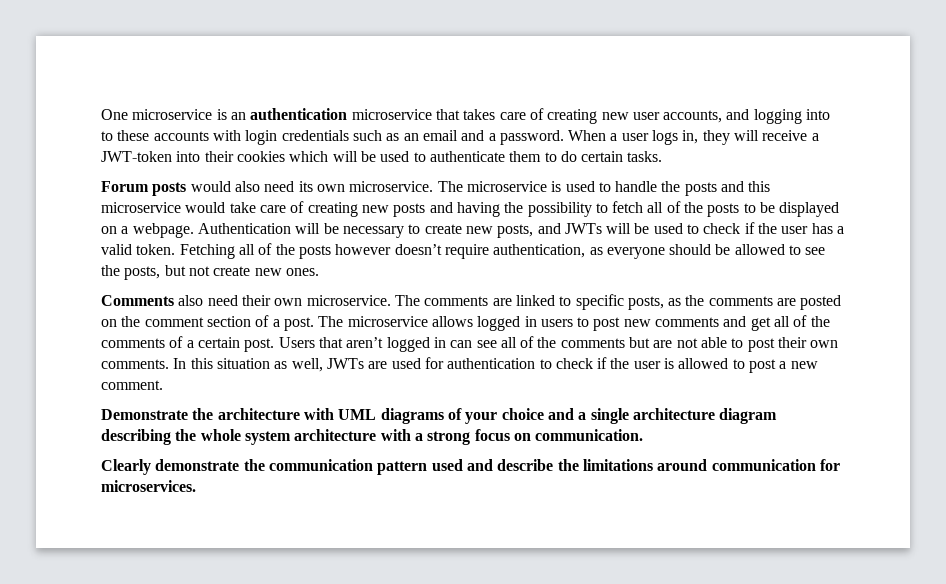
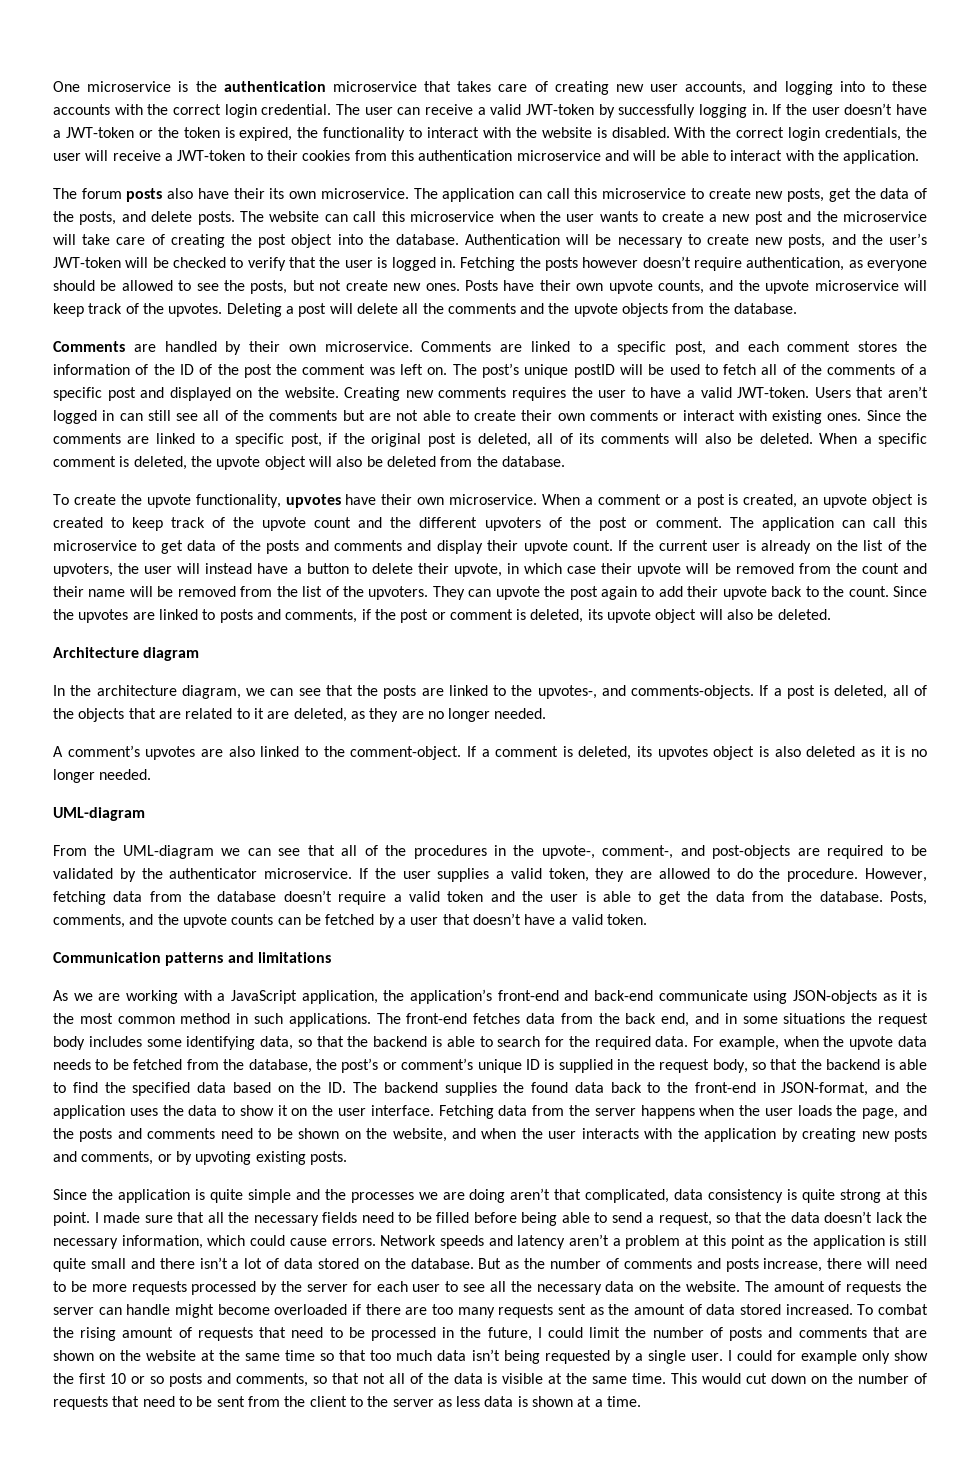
- One microservice is an authentication microservice that takes care of creating new user accounts, and logging into to these accounts with login credentials such as an email and a password. When a user logs in, they will receive a JWT-token into their cookies which will be used to authenticate them to do certain tasks.
- Forum posts would also need its own microservice. The microservice is used to handle the posts and this microservice would take care of creating new posts and having the possibility to fetch all of the posts to be displayed on a webpage.
+ One microservice is the authentication microservice that takes care of creating new user accounts, and logging into to these accounts with the correct login credential. The user can receive a valid JWT-token by successfully logging in. If the user doesn’t have a JWT-token or the token is expired, the functionality to interact with the website is disabled. With the correct login credentials, the user will receive a JWT-token to their cookies from this authentication microservice and will be able to interact with the application.
+ The forum posts also have their its own microservice. The application can call this microservice to create new posts, get the data of the posts, and delete posts. The website can call this microservice when the user wants to create a new post and the microservice will take care of creating the post object into the database.
- Authentication will be necessary to create new posts, and JWTs will be used to check if the user has a valid token. Fetching all of the posts however doesn’t require authentication, as everyone should be allowed to see the posts, but not create new ones.
- Comments also need their own microservice. The comments are linked to specific posts, as the comments are posted on the comment section of a post. The microservice allows logged in users to post new comments and get all of the comments of a certain post.
+ Authentication will be necessary to create new posts, and the user’s JWT-token will be checked to verify that the user is logged in. Fetching the posts however doesn’t require authentication, as everyone should be allowed to see the posts, but not create new ones. Posts have their own upvote counts, and the upvote microservice will keep track of the upvotes. Deleting a post will delete all the comments and the upvote objects from the database.
+ Comments are handled by their own microservice. Comments are linked to a specific post, and each comment stores the information of the ID of the post the comment was left on. The post’s unique postID will be used to fetch all of the comments of a specific post and displayed on the website. Creating new comments requires the user to have a valid JWT-token.
- Users that aren’t logged in can see all of the comments but are not able to post their own comments. In this situation as well, JWTs are used for authentication to check if the user is allowed to post a new comment.
- Demonstrate the architecture with UML diagrams of your choice and a single architecture diagram describing the whole system architecture with a strong focus on communication.
- Clearly demonstrate the communication pattern used and describe the limitations around communication for microservices.
+ Users that aren’t logged in can still see all of the comments but are not able to create their own comments or interact with existing ones. Since the comments are linked to a specific post, if the original post is deleted, all of its comments will also be deleted. When a specific comment is deleted, the upvote object will also be deleted from the database.
+ To create the upvote functionality, upvotes have their own microservice. When a comment or a post is created, an upvote object is created to keep track of the upvote count and the different upvoters of the post or comment. The application can call this microservice to get data of the posts and comments and display their upvote count. If the current user is already on the list of the upvoters, the user will instead have a button to delete their upvote, in which case their upvote will be removed from the count and their name will be removed from the list of the upvoters. They can upvote the post again to add their upvote back to the count. Since the upvotes are linked to posts and comments, if the post or comment is deleted, its upvote object will also be deleted.
+ Architecture diagram
+ In the architecture diagram, we can see that the posts are linked to the upvotes-, and comments-objects. If a post is deleted, all of the objects that are related to it are deleted, as they are no longer needed.
+ A comment’s upvotes are also linked to the comment-object. If a comment is deleted, its upvotes object is also deleted as it is no longer needed.
+ UML-diagram
+ From the UML-diagram we can see that all of the procedures in the upvote-, comment-, and post-objects are required to be validated by the authenticator microservice. If the user supplies a valid token, they are allowed to do the procedure. However, fetching data from the database doesn’t require a valid token and the user is able to get the data from the database. Posts, comments, and the upvote counts can be fetched by a user that doesn’t have a valid token.
+ Communication patterns and limitations
+ As we are working with a JavaScript application, the application’s front-end and back-end communicate using JSON-objects as it is the most common method in such applications. The front-end fetches data from the back end, and in some situations the request body includes some identifying data, so that the backend is able to search for the required data. For example, when the upvote data needs to be fetched from the database, the post’s or comment’s unique ID is supplied in the request body, so that the backend is able to find the specified data based on the ID. The backend supplies the found data back to the front-end in JSON-format, and the application uses the data to show it on the user interface. Fetching data from the server happens when the user loads the page, and the posts and comments need to be shown on the website, and when the user interacts with the application by creating new posts and comments, or by upvoting existing posts.
+ Since the application is quite simple and the processes we are doing aren’t that complicated, data consistency is quite strong at this point. I made sure that all the necessary fields need to be filled before being able to send a request, so that the data doesn’t lack the necessary information, which could cause errors. Network speeds and latency aren’t a problem at this point as the application is still quite small and there isn’t a lot of data stored on the database. But as the number of comments and posts increase, there will need to be more requests processed by the server for each user to see all the necessary data on the website. The amount of requests the server can handle might become overloaded if there are too many requests sent as the amount of data stored increased. To combat the rising amount of requests that need to be processed in the future, I could limit the number of posts and comments that are shown on the website at the same time so that too much data isn’t being requested by a single user. I could for example only show the first 10 or so posts and comments, so that not all of the data is visible at the same time. This would cut down on the number of requests that need to be sent from the client to the server as less data is shown at a time.

